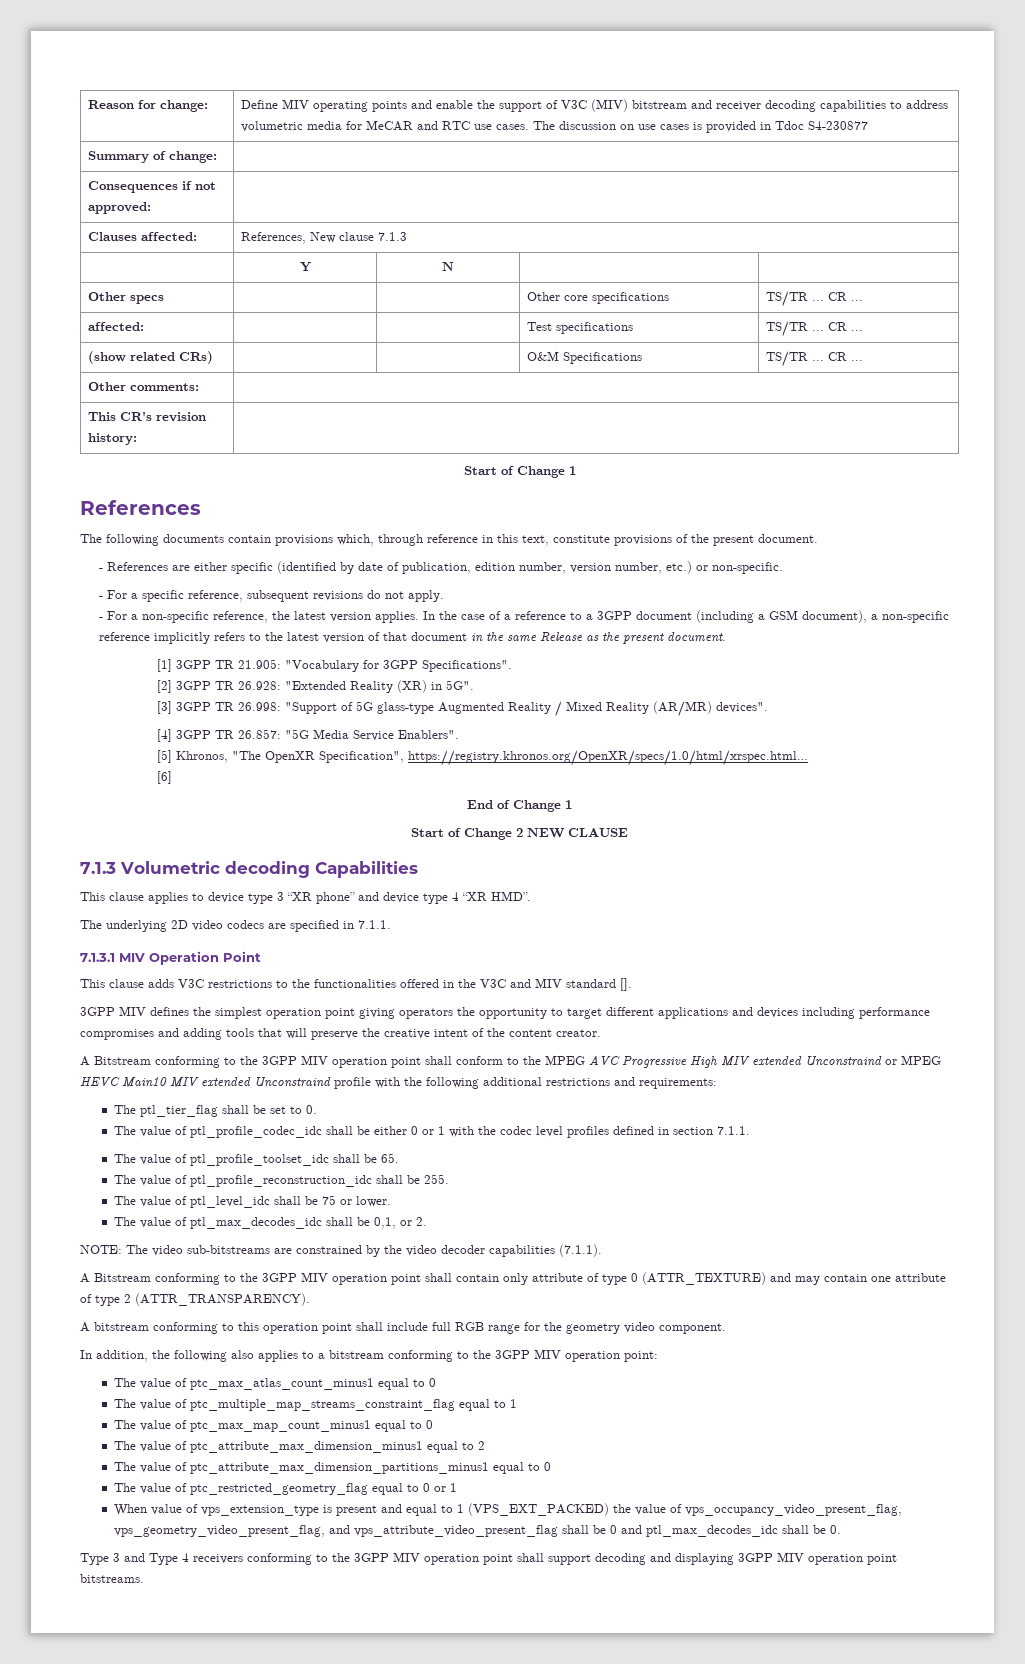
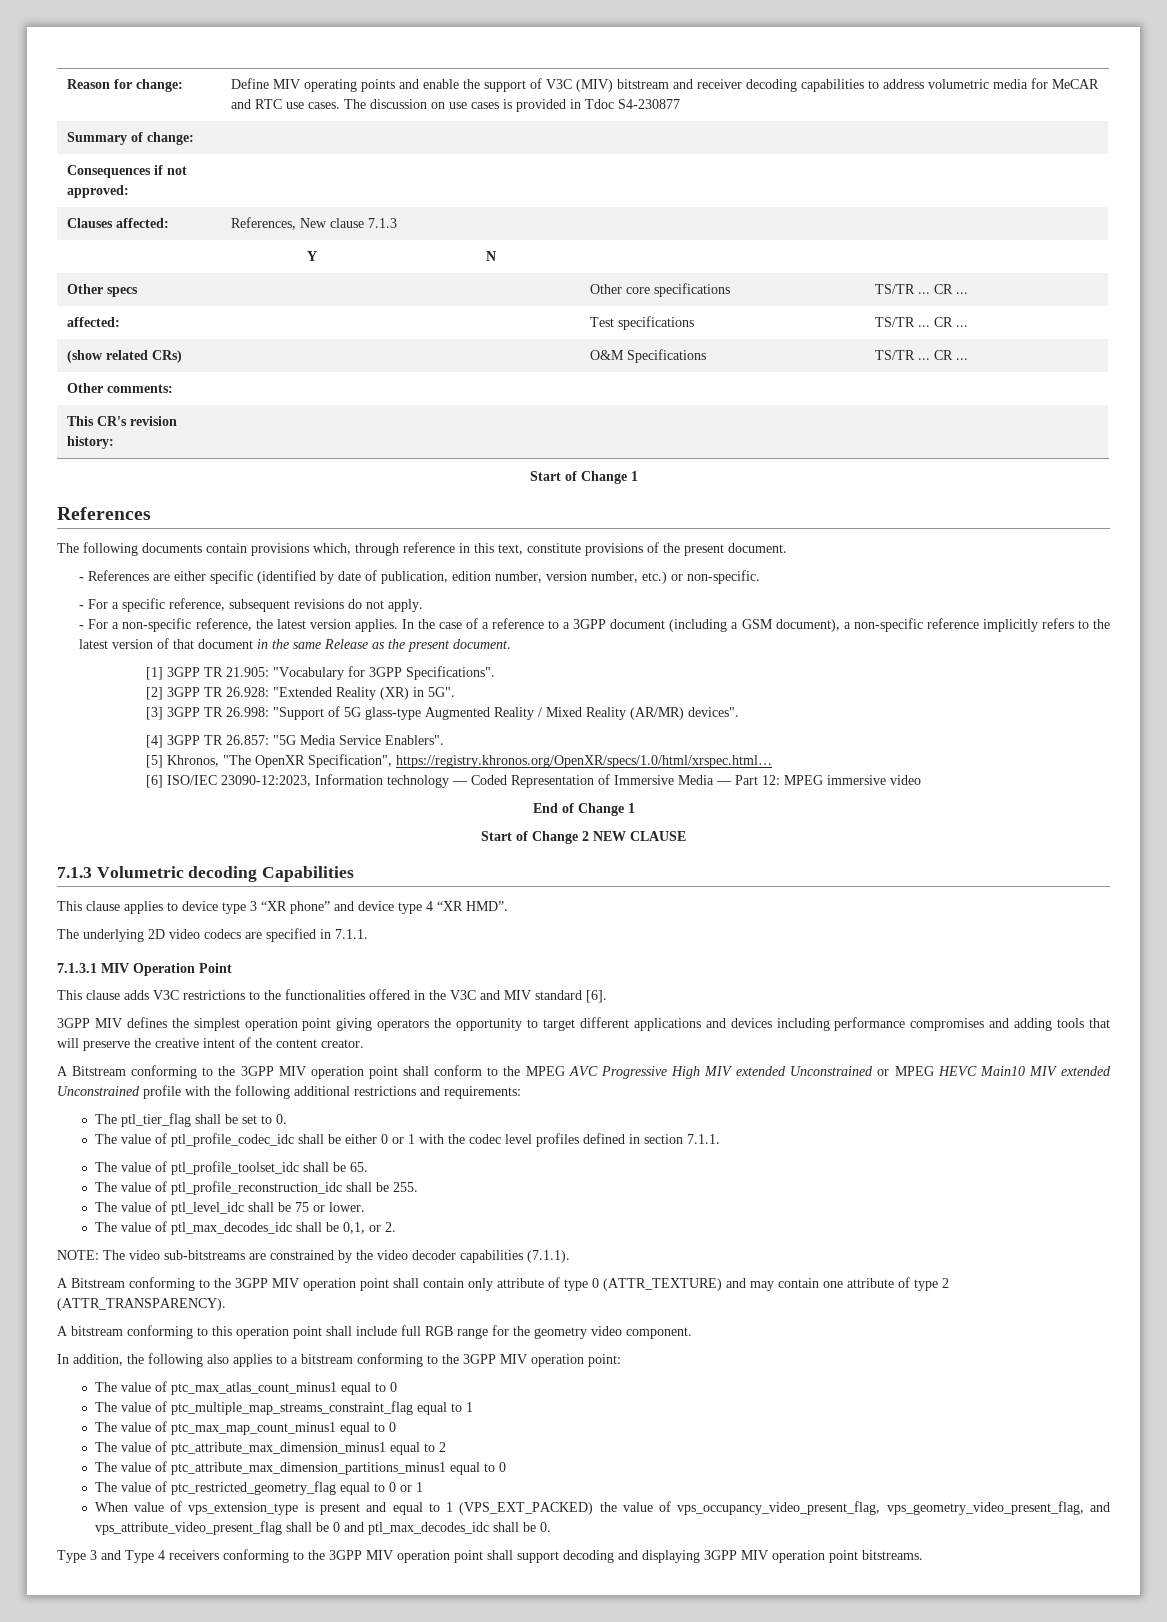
- [6]
+ [6] ISO/IEC 23090-12:2023, Information technology — Coded Representation of Immersive Media — Part 12: MPEG immersive video
- This clause adds V3C restrictions to the functionalities offered in the V3C and MIV standard [].
+ This clause adds V3C restrictions to the functionalities offered in the V3C and MIV standard [6].
- A Bitstream conforming to the 3GPP MIV operation point shall conform to the MPEG AVC Progressive High MIV extended Unconstraind or MPEG HEVC Main10 MIV extended Unconstraind profile with the following additional restrictions and requirements:
+ A Bitstream conforming to the 3GPP MIV operation point shall conform to the MPEG AVC Progressive High MIV extended Unconstrained or MPEG HEVC Main10 MIV extended Unconstrained profile with the following additional restrictions and requirements:

